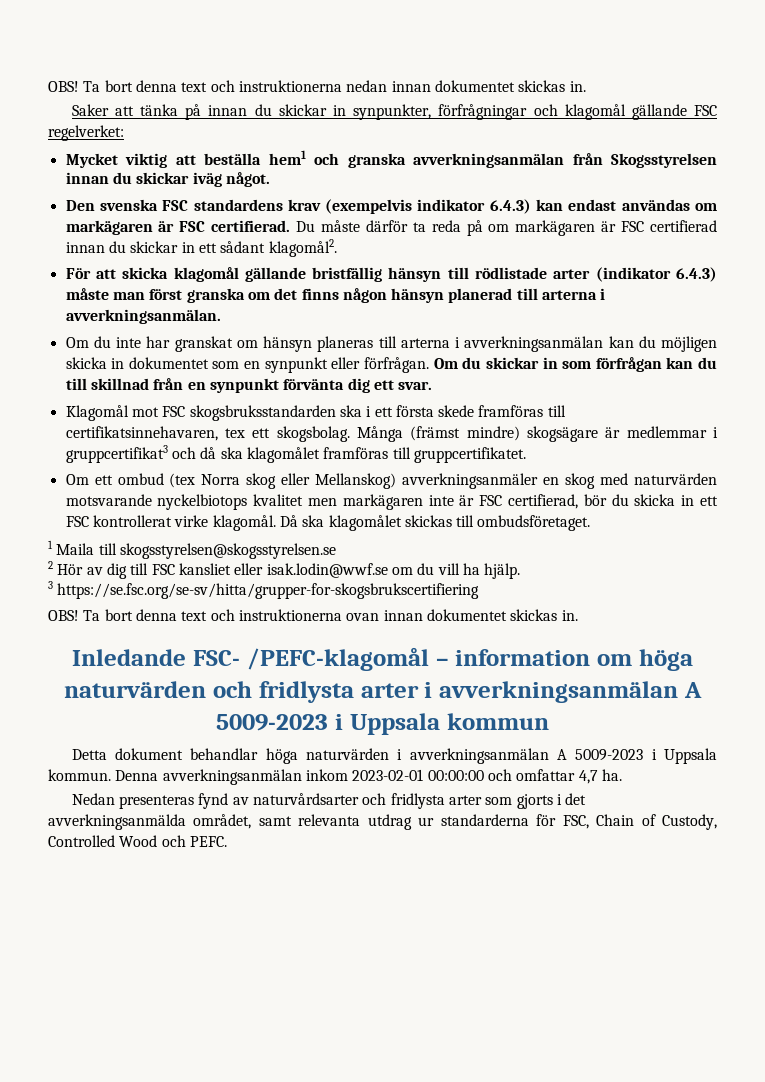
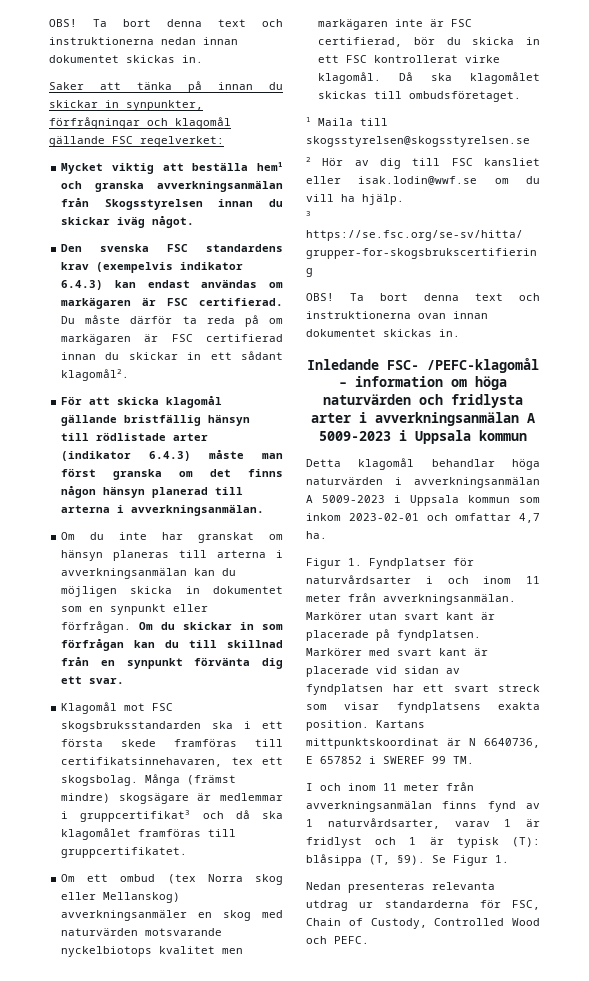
- Detta dokument behandlar höga naturvärden i avverkningsanmälan A 5009-2023 i Uppsala kommun. Denna avverkningsanmälan inkom 2023-02-01 00:00:00 och omfattar 4,7 ha.
+ Detta klagomål behandlar höga naturvärden i avverkningsanmälan A 5009-2023 i Uppsala kommun som inkom 2023-02-01 och omfattar 4,7 ha.
- Nedan presenteras fynd av naturvårdsarter och fridlysta arter som gjorts i det avverkningsanmälda området, samt relevanta utdrag ur standarderna för FSC, Chain of Custody, Controlled Wood och PEFC.
+ Figur 1. Fyndplatser för naturvårdsarter i och inom 11 meter från avverkningsanmälan. Markörer utan svart kant är placerade på fyndplatsen. Markörer med svart kant är placerade vid sidan av fyndplatsen har ett svart streck som visar fyndplatsens exakta position. Kartans mittpunktskoordinat är N 6640736, E 657852 i SWEREF 99 TM.
+ I och inom 11 meter från avverkningsanmälan finns fynd av 1 naturvårdsarter, varav 1 är fridlyst och 1 är typisk (T): blåsippa (T, §9). Se Figur 1.
+ Nedan presenteras relevanta utdrag ur standarderna för FSC, Chain of Custody, Controlled Wood och PEFC.

